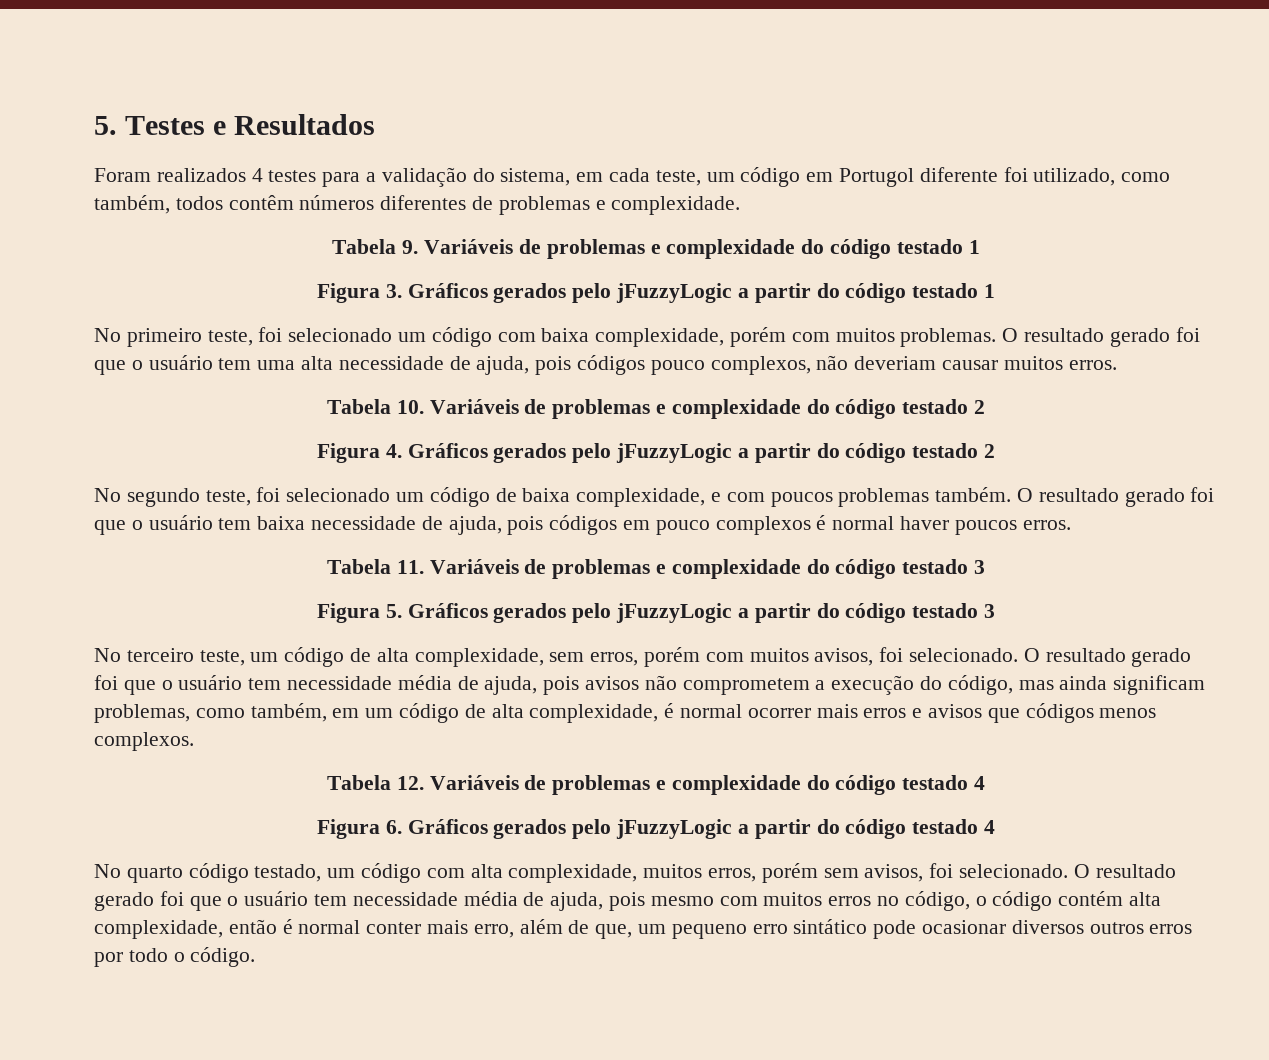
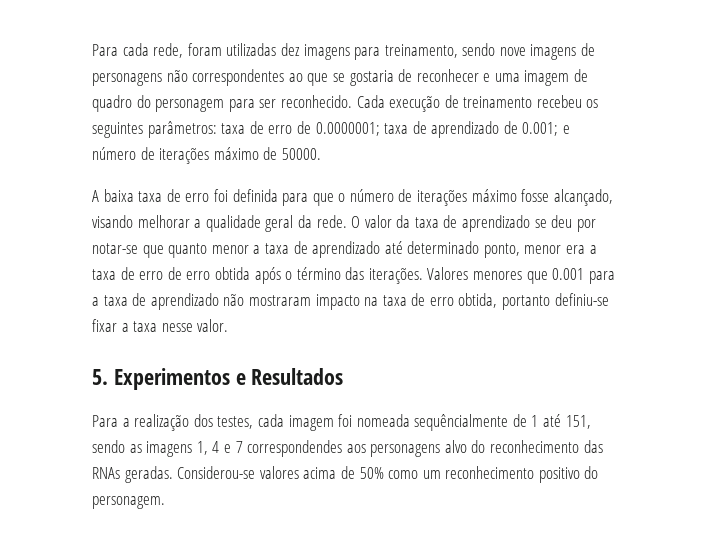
- 5. Testes e Resultados
- Foram realizados 4 testes para a validação do sistema, em cada teste, um código em Portugol diferente foi utilizado, como também, todos contêm números diferentes de problemas e complexidade.
- Tabela 9. Variáveis de problemas e complexidade do código testado 1
- Figura 3. Gráficos gerados pelo jFuzzyLogic a partir do código testado 1
- No primeiro teste, foi selecionado um código com baixa complexidade, porém com muitos problemas. O resultado gerado foi que o usuário tem uma alta necessidade de ajuda, pois códigos pouco complexos, não deveriam causar muitos erros.
- Tabela 10. Variáveis de problemas e complexidade do código testado 2
- Figura 4. Gráficos gerados pelo jFuzzyLogic a partir do código testado 2
- No segundo teste, foi selecionado um código de baixa complexidade, e com poucos problemas também. O resultado gerado foi que o usuário tem baixa necessidade de ajuda, pois códigos em pouco complexos é normal haver poucos erros.
- Tabela 11. Variáveis de problemas e complexidade do código testado 3
- Figura 5. Gráficos gerados pelo jFuzzyLogic a partir do código testado 3
- No terceiro teste, um código de alta complexidade, sem erros, porém com muitos avisos, foi selecionado. O resultado gerado foi que o usuário tem necessidade média de ajuda, pois avisos não comprometem a execução do código, mas ainda significam problemas, como também, em um código de alta complexidade, é normal ocorrer mais erros e avisos que códigos menos complexos.
- Tabela 12. Variáveis de problemas e complexidade do código testado 4
- Figura 6. Gráficos gerados pelo jFuzzyLogic a partir do código testado 4
- No quarto código testado, um código com alta complexidade, muitos erros, porém sem avisos, foi selecionado. O resultado gerado foi que o usuário tem necessidade média de ajuda, pois mesmo com muitos erros no código, o código contém alta complexidade, então é normal conter mais erro, além de que, um pequeno erro sintático pode ocasionar diversos outros erros por todo o código.
+ Para cada rede, foram utilizadas dez imagens para treinamento, sendo nove imagens de personagens não correspondentes ao que se gostaria de reconhecer e uma imagem de quadro do personagem para ser reconhecido. Cada execução de treinamento recebeu os seguintes parâmetros: taxa de erro de 0.0000001; taxa de aprendizado de 0.001; e número de iterações máximo de 50000.
+ A baixa taxa de erro foi definida para que o número de iterações máximo fosse alcançado, visando melhorar a qualidade geral da rede. O valor da taxa de aprendizado se deu por notar-se que quanto menor a taxa de aprendizado até determinado ponto, menor era a taxa de erro de erro obtida após o término das iterações. Valores menores que 0.001 para a taxa de aprendizado não mostraram impacto na taxa de erro obtida, portanto definiu-se fixar a taxa nesse valor.
+ 5. Experimentos e Resultados
+ Para a realização dos testes, cada imagem foi nomeada sequêncialmente de 1 até 151, sendo as imagens 1, 4 e 7 correspondendes aos personagens alvo do reconhecimento das RNAs geradas. Considerou-se valores acima de 50% como um reconhecimento positivo do personagem.

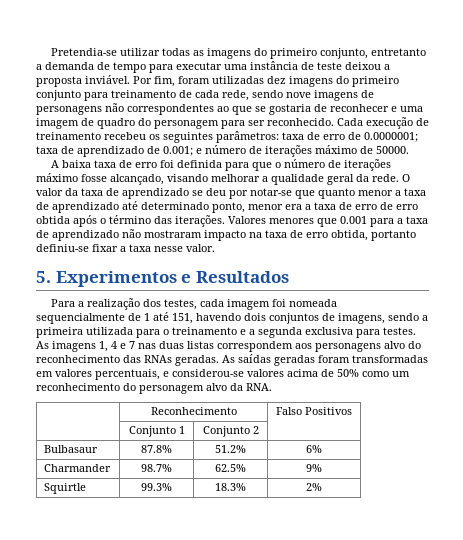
- Para cada rede, foram utilizadas dez imagens para treinamento, sendo nove imagens de personagens não correspondentes ao que se gostaria de reconhecer e uma imagem de quadro do personagem para ser reconhecido.
+ Pretendia-se utilizar todas as imagens do primeiro conjunto, entretanto a demanda de tempo para executar uma instância de teste deixou a proposta inviável. Por fim, foram utilizadas dez imagens do primeiro conjunto para treinamento de cada rede, sendo nove imagens de personagens não correspondentes ao que se gostaria de reconhecer e uma imagem de quadro do personagem para ser reconhecido.
- Para a realização dos testes, cada imagem foi nomeada sequêncialmente de 1 até 151, sendo as imagens 1, 4 e 7 correspondendes aos personagens alvo do reconhecimento das RNAs geradas.
+ Para a realização dos testes, cada imagem foi nomeada sequencialmente de 1 até 151, havendo dois conjuntos de imagens, sendo a primeira utilizada para o treinamento e a segunda exclusiva para testes. As imagens 1, 4 e 7 nas duas listas correspondem aos personagens alvo do reconhecimento das RNAs geradas.
- Considerou-se valores acima de 50% como um reconhecimento positivo do personagem.
+ As saídas geradas foram transformadas em valores percentuais, e considerou-se valores acima de 50% como um reconhecimento do personagem alvo da RNA.
+ | Reconhecimento | Falso Positivos
+ | Conjunto 1 | Conjunto 2 |
+ Bulbasaur | 87.8% | 51.2% | 6%
+ Charmander | 98.7% | 62.5% | 9%
+ Squirtle | 99.3% | 18.3% | 2%

